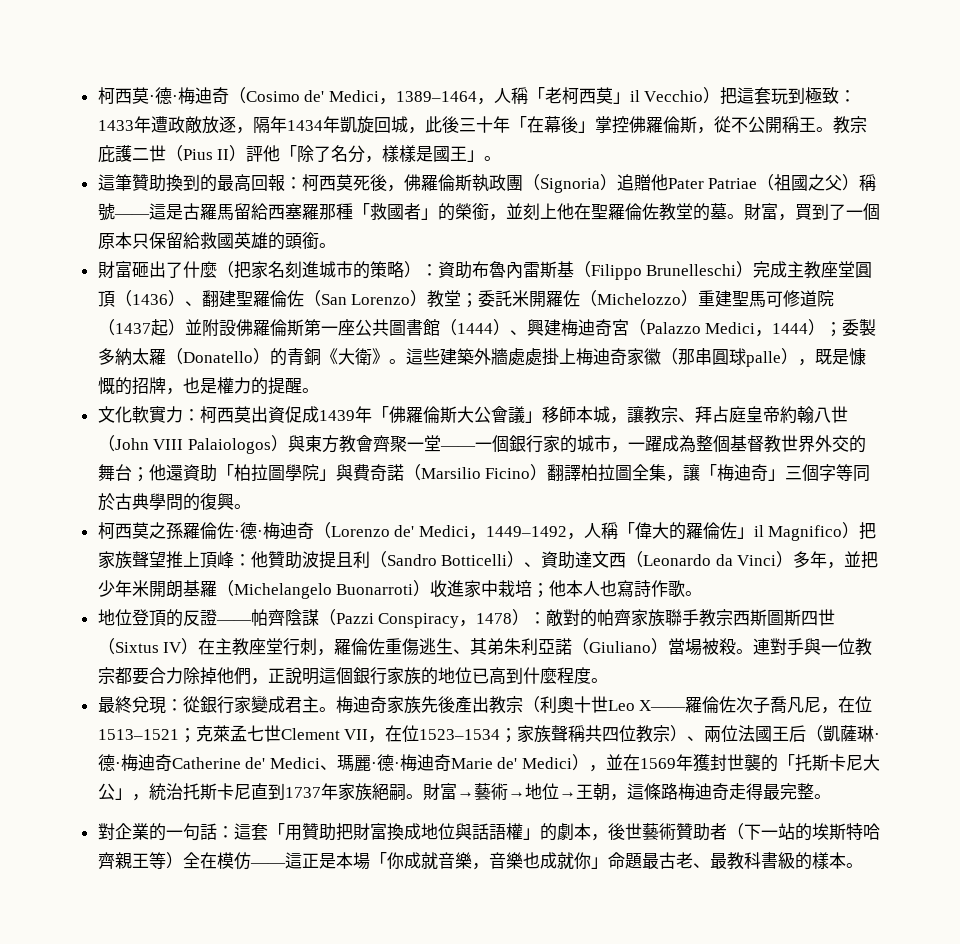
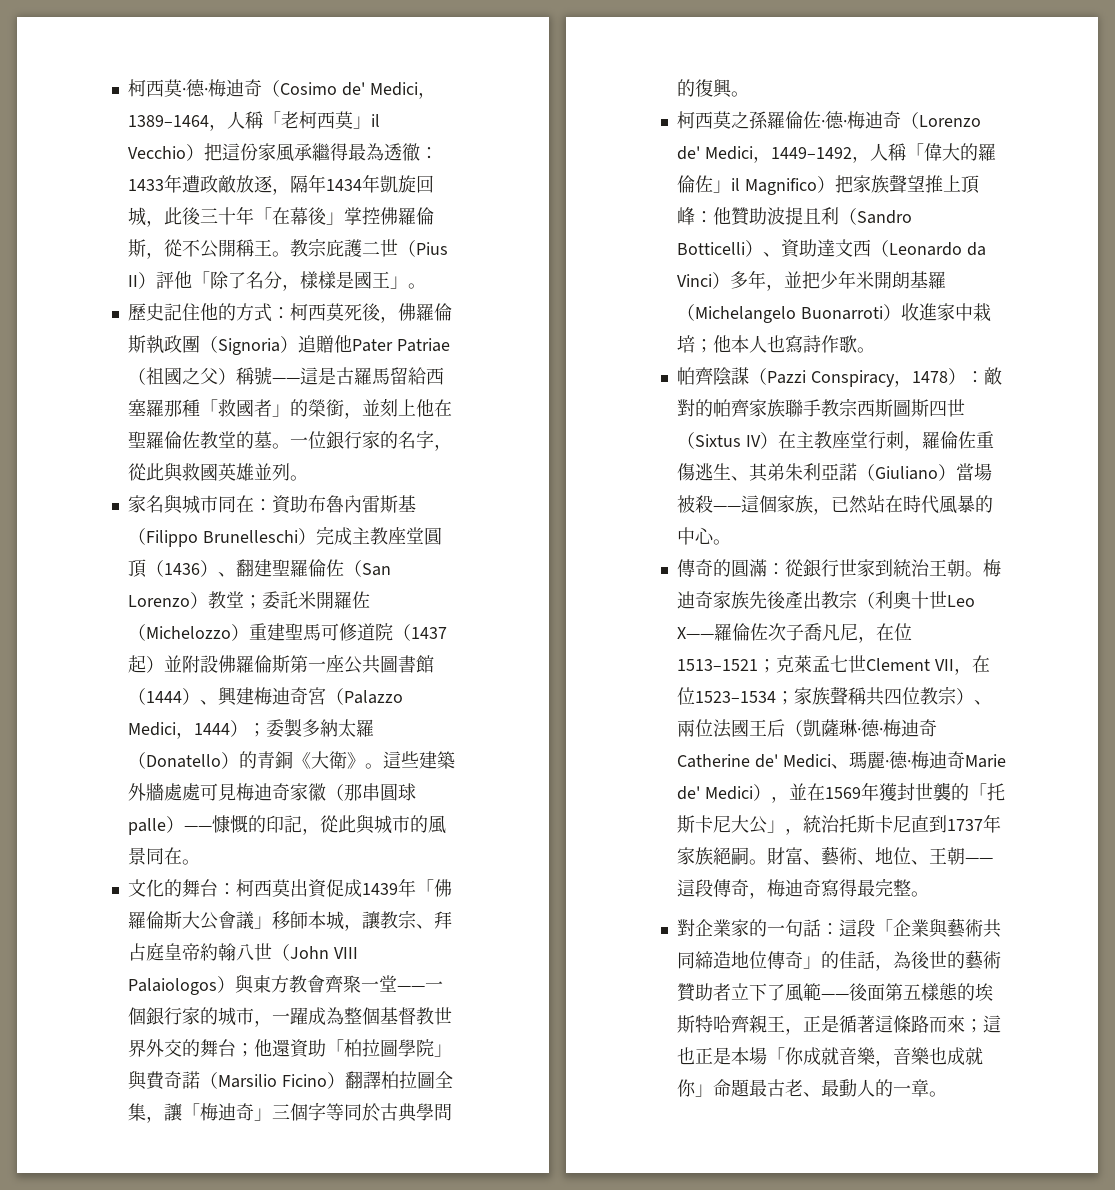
- 柯西莫·德·梅迪奇（Cosimo de' Medici，1389–1464，人稱「老柯西莫」il Vecchio）把這套玩到極致：1433年遭政敵放逐，隔年1434年凱旋回城，此後三十年「在幕後」掌控佛羅倫斯，從不公開稱王。
+ 柯西莫·德·梅迪奇（Cosimo de' Medici，1389–1464，人稱「老柯西莫」il Vecchio）把這份家風承繼得最為透徹：1433年遭政敵放逐，隔年1434年凱旋回城，此後三十年「在幕後」掌控佛羅倫斯，從不公開稱王。
- 這筆贊助換到的最高回報：柯西莫死後，佛羅倫斯執政團（Signoria）追贈他Pater Patriae（祖國之父）稱號——這是古羅馬留給西塞羅那種「救國者」的榮銜，並刻上他在聖羅倫佐教堂的墓。
+ 歷史記住他的方式：柯西莫死後，佛羅倫斯執政團（Signoria）追贈他Pater Patriae（祖國之父）稱號——這是古羅馬留給西塞羅那種「救國者」的榮銜，並刻上他在聖羅倫佐教堂的墓。
- 財富，買到了一個原本只保留給救國英雄的頭銜。
- 財富砸出了什麼（把家名刻進城市的策略）：
+ 一位銀行家的名字，從此與救國英雄並列。
+ 家名與城市同在：
- 這些建築外牆處處掛上梅迪奇家徽（那串圓球palle），既是慷慨的招牌，也是權力的提醒。
+ 這些建築外牆處處可見梅迪奇家徽（那串圓球palle）——慷慨的印記，從此與城市的風景同在。
- 文化軟實力：
+ 文化的舞台：
- 地位登頂的反證——帕齊陰謀（Pazzi Conspiracy，1478）：敵對的帕齊家族聯手教宗西斯圖斯四世（Sixtus IV）在主教座堂行刺，羅倫佐重傷逃生、其弟朱利亞諾（Giuliano）當場被殺。連對手與一位教宗都要合力除掉他們，正說明這個銀行家族的地位已高到什麼程度。
- 最終兌現：從銀行家變成君主。
+ 帕齊陰謀（Pazzi Conspiracy，1478）：敵對的帕齊家族聯手教宗西斯圖斯四世（Sixtus IV）在主教座堂行刺，羅倫佐重傷逃生、其弟朱利亞諾（Giuliano）當場被殺——這個家族，已然站在時代風暴的中心。
+ 傳奇的圓滿：從銀行世家到統治王朝。
- 財富→藝術→地位→王朝，這條路梅迪奇走得最完整。
+ 財富、藝術、地位、王朝——這段傳奇，梅迪奇寫得最完整。
- 對企業的一句話：這套「用贊助把財富換成地位與話語權」的劇本，後世藝術贊助者（下一站的埃斯特哈齊親王等）全在模仿——這正是本場「你成就音樂，音樂也成就你」命題最古老、最教科書級的樣本。
+ 對企業家的一句話：這段「企業與藝術共同締造地位傳奇」的佳話，為後世的藝術贊助者立下了風範——後面第五樣態的埃斯特哈齊親王，正是循著這條路而來；這也正是本場「你成就音樂，音樂也成就你」命題最古老、最動人的一章。

